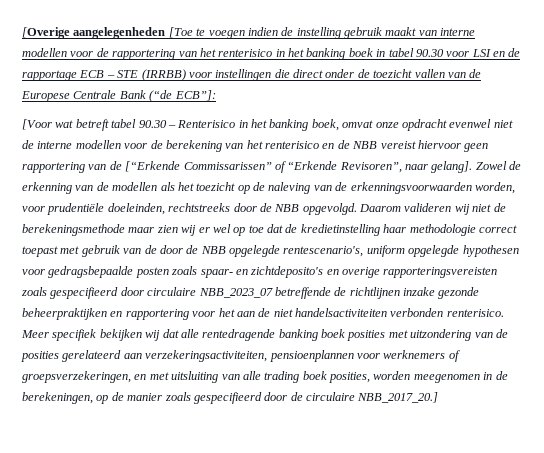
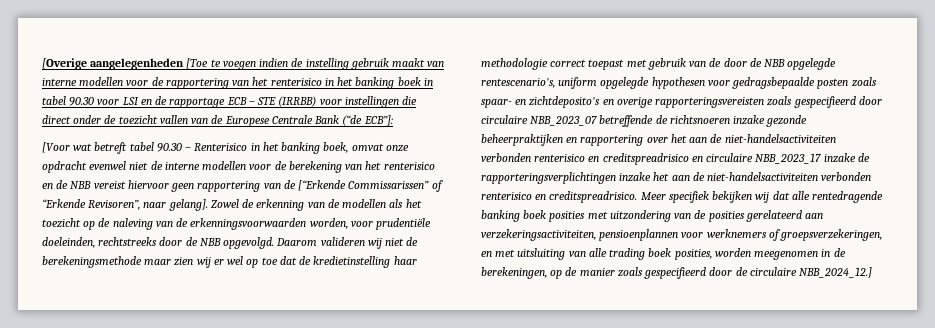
- Daarom valideren wij niet de berekeningsmethode maar zien wij er wel op toe dat de kredietinstelling haar methodologie correct toepast met gebruik van de door de NBB opgelegde rentescenario's, uniform opgelegde hypothesen voor gedragsbepaalde posten zoals spaar- en zichtdeposito's en overige rapporteringsvereisten zoals gespecifieerd door circulaire NBB_2023_07 betreffende de richtlijnen inzake gezonde beheerpraktijken en rapportering voor het aan de niet handelsactiviteiten verbonden renterisico.
+ Daarom valideren wij niet de berekeningsmethode maar zien wij er wel op toe dat de kredietinstelling haar methodologie correct toepast met gebruik van de door de NBB opgelegde rentescenario's, uniform opgelegde hypothesen voor gedragsbepaalde posten zoals spaar- en zichtdeposito's en overige rapporteringsvereisten zoals gespecifieerd door circulaire NBB_2023_07 betreffende de richtsnoeren inzake gezonde beheerpraktijken en rapportering over het aan de niet-handelsactiviteiten verbonden renterisico en creditspreadrisico en circulaire NBB_2023_17 inzake de rapporteringsverplichtingen inzake het aan de niet-handelsactiviteiten verbonden renterisico en creditspreadrisico.
- Meer specifiek bekijken wij dat alle rentedragende banking boek posities met uitzondering van de posities gerelateerd aan verzekeringsactiviteiten, pensioenplannen voor werknemers of groepsverzekeringen, en met uitsluiting van alle trading boek posities, worden meegenomen in de berekeningen, op de manier zoals gespecifieerd door de circulaire NBB_2017_20.]
+ Meer specifiek bekijken wij dat alle rentedragende banking boek posities met uitzondering van de posities gerelateerd aan verzekeringsactiviteiten, pensioenplannen voor werknemers of groepsverzekeringen, en met uitsluiting van alle trading boek posities, worden meegenomen in de berekeningen, op de manier zoals gespecifieerd door de circulaire NBB_2024_12.]

